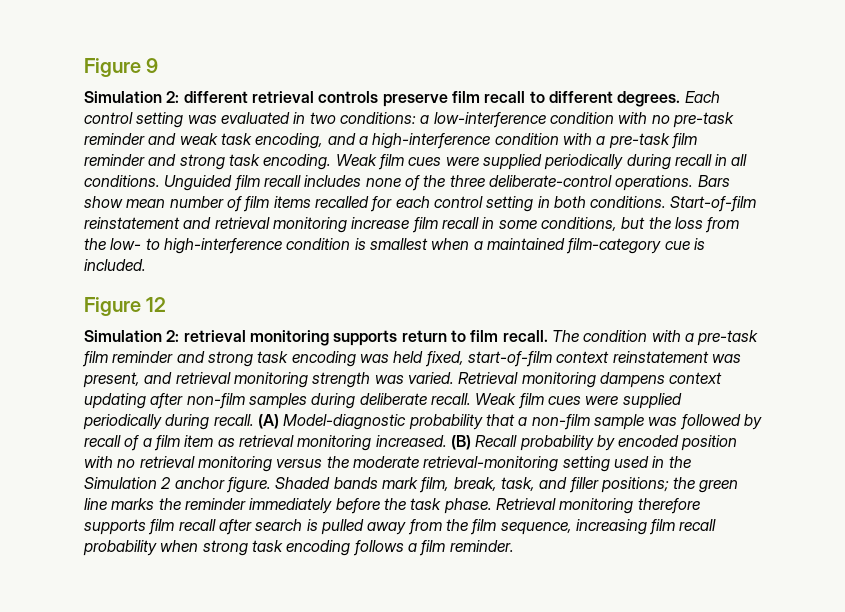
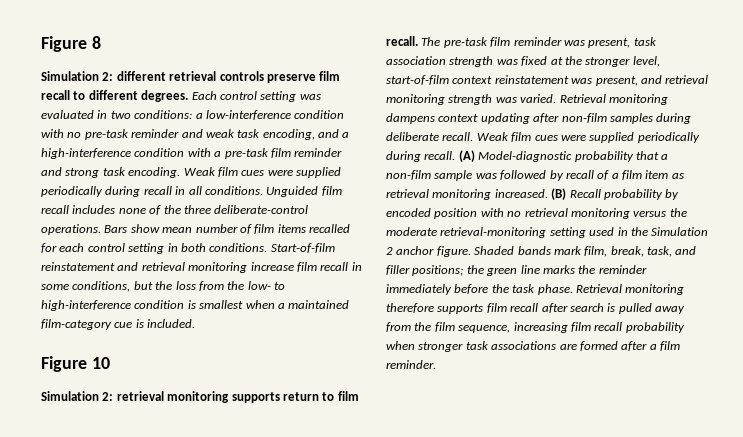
- Figure 9
+ Figure 8
- Figure 12
+ Figure 10
- The condition with a pre-task film reminder and strong task encoding was held fixed, start-of-film context reinstatement was present, and retrieval monitoring strength was varied.
+ The pre-task film reminder was present, task association strength was fixed at the stronger level, start-of-film context reinstatement was present, and retrieval monitoring strength was varied.
- Retrieval monitoring therefore supports film recall after search is pulled away from the film sequence, increasing film recall probability when strong task encoding follows a film reminder.
+ Retrieval monitoring therefore supports film recall after search is pulled away from the film sequence, increasing film recall probability when stronger task associations are formed after a film reminder.

